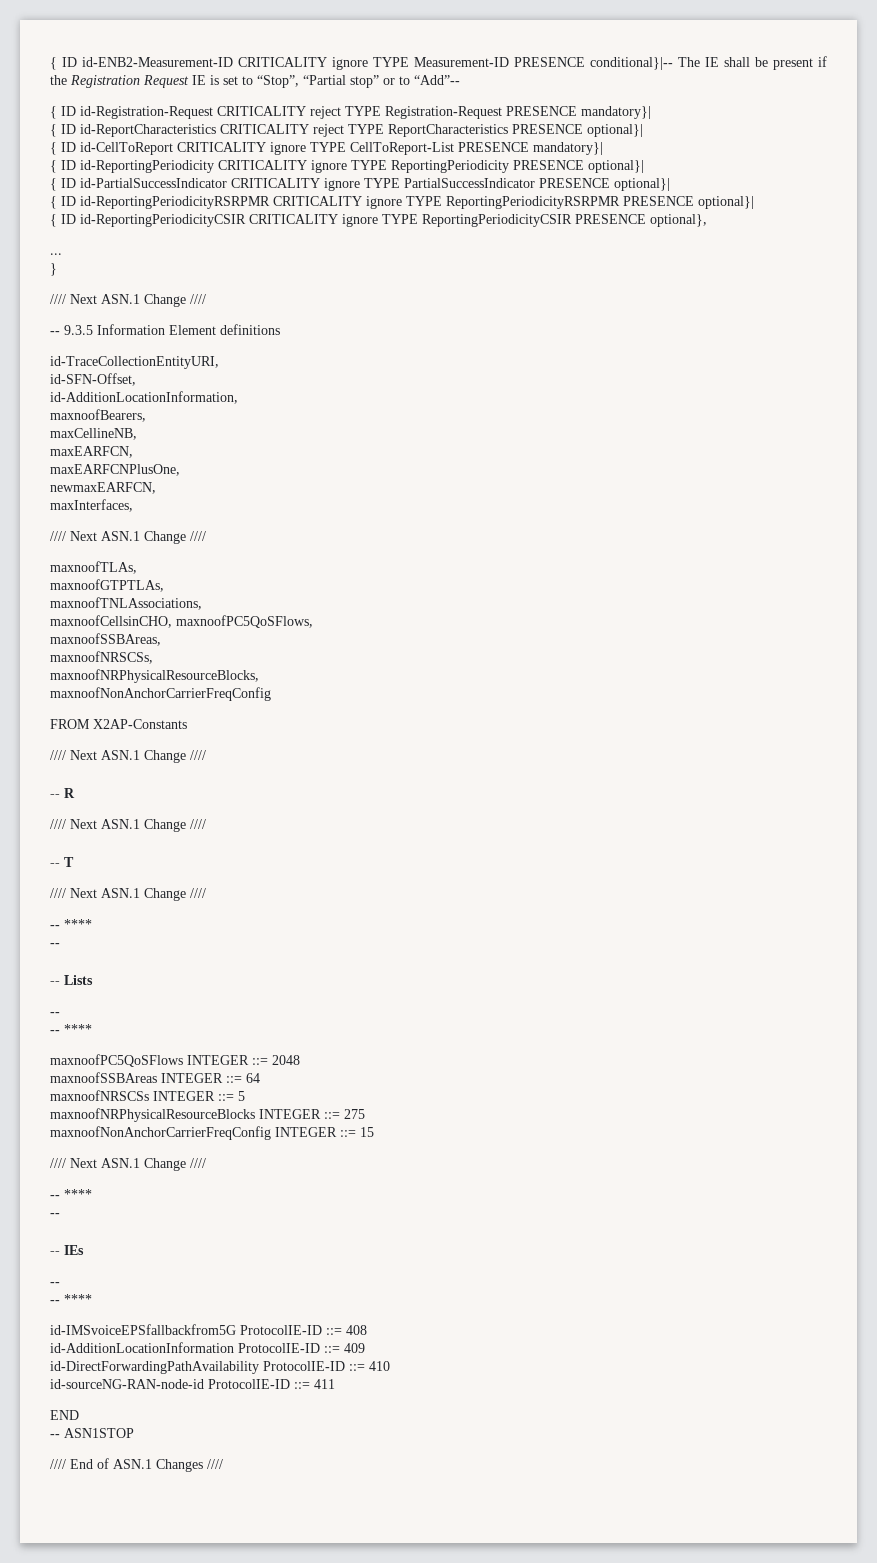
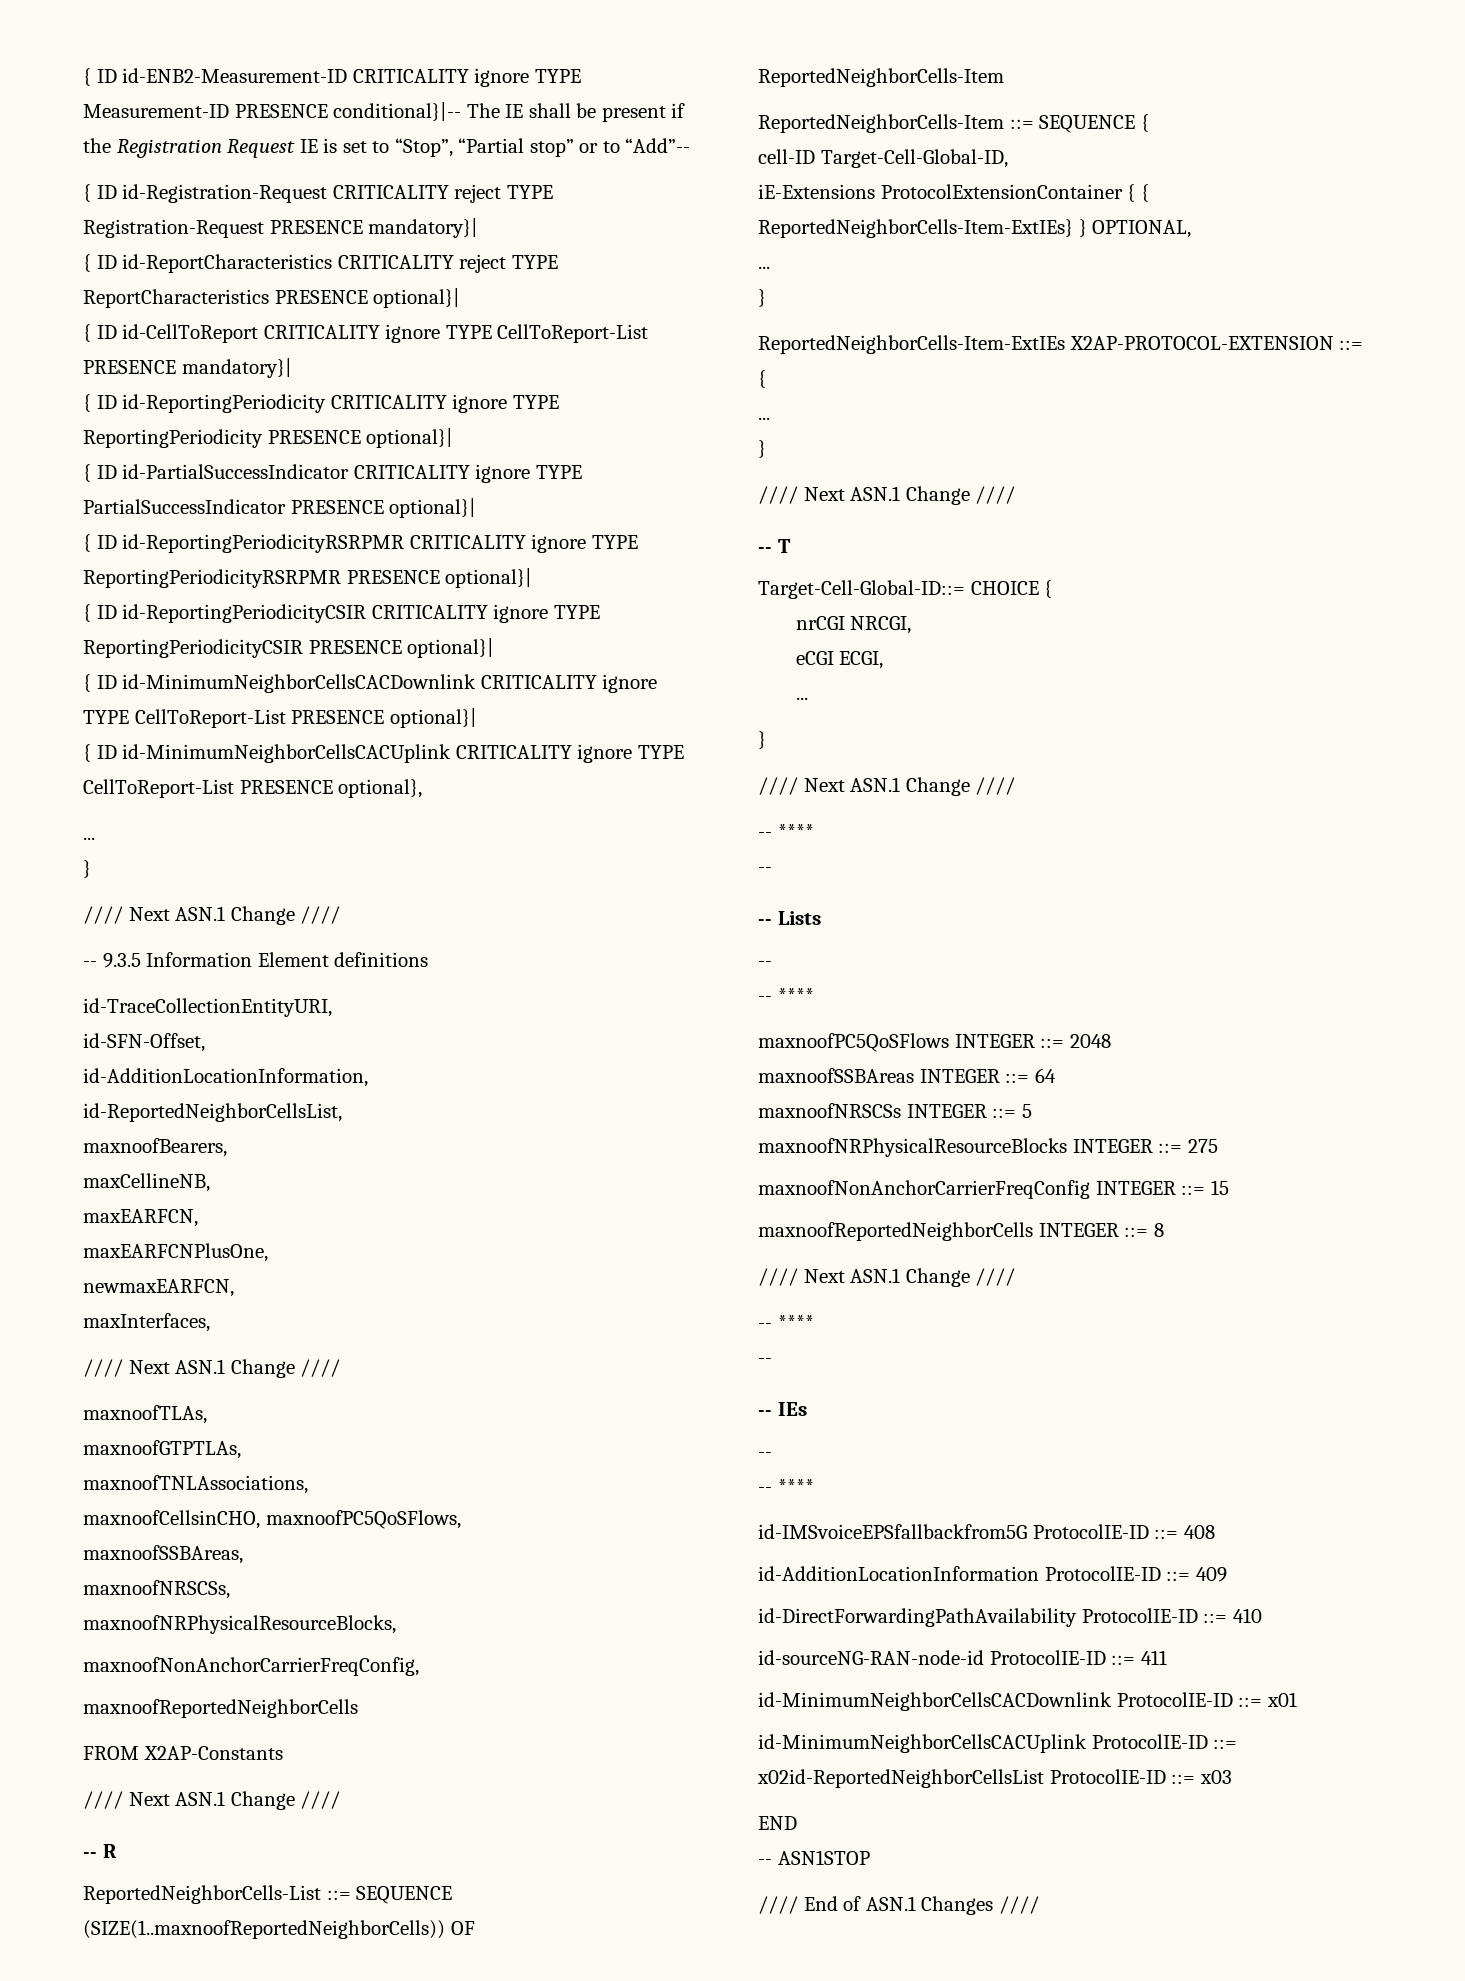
- { ID id-ReportingPeriodicityCSIR CRITICALITY ignore TYPE ReportingPeriodicityCSIR PRESENCE optional},
+ { ID id-ReportingPeriodicityCSIR CRITICALITY ignore TYPE ReportingPeriodicityCSIR PRESENCE optional}|
+ { ID id-MinimumNeighborCellsCACDownlink CRITICALITY ignore TYPE CellToReport-List PRESENCE optional}|
+ { ID id-MinimumNeighborCellsCACUplink CRITICALITY ignore TYPE CellToReport-List PRESENCE optional},
+ id-ReportedNeighborCellsList,
  maxnoofNRPhysicalResourceBlocks,
- maxnoofNonAnchorCarrierFreqConfig
+ maxnoofNonAnchorCarrierFreqConfig,
+ maxnoofReportedNeighborCells
+ ReportedNeighborCells-List ::= SEQUENCE (SIZE(1..maxnoofReportedNeighborCells)) OF ReportedNeighborCells-Item
+ ReportedNeighborCells-Item ::= SEQUENCE {
+ cell-ID Target-Cell-Global-ID,
+ iE-Extensions ProtocolExtensionContainer { { ReportedNeighborCells-Item-ExtIEs} } OPTIONAL,
+ ...
+ }
+ ReportedNeighborCells-Item-ExtIEs X2AP-PROTOCOL-EXTENSION ::= {
+ ...
+ }
+ Target-Cell-Global-ID::= CHOICE {
+ nrCGI NRCGI,
+ eCGI ECGI,
+ ...
+ }
+ maxnoofReportedNeighborCells INTEGER ::= 8
+ id-MinimumNeighborCellsCACDownlink ProtocolIE-ID ::= x01
+ id-MinimumNeighborCellsCACUplink ProtocolIE-ID ::= x02id-ReportedNeighborCellsList ProtocolIE-ID ::= x03

